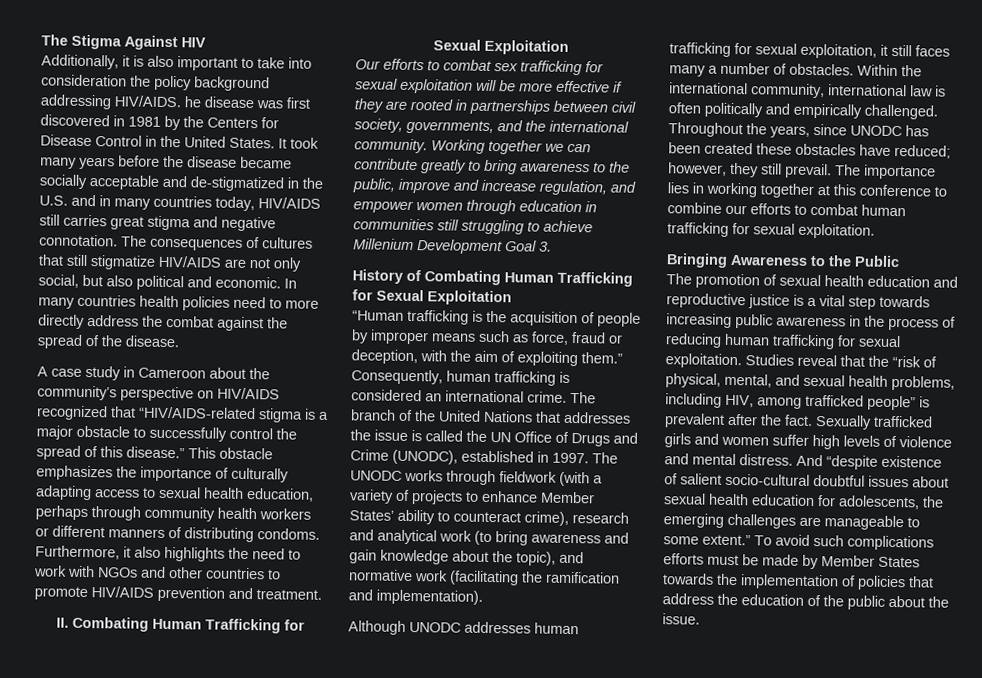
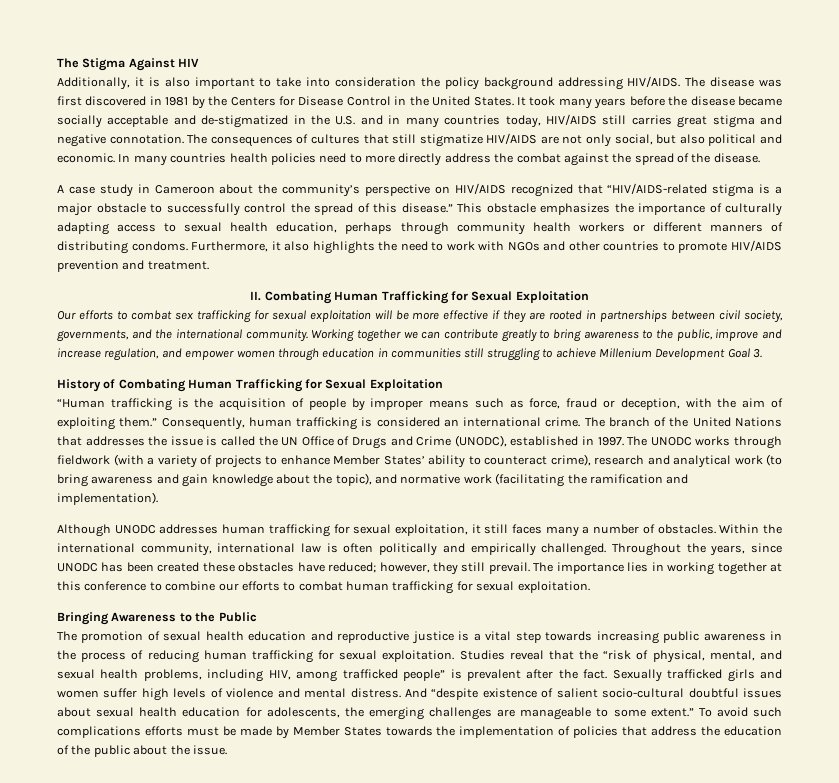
- Additionally, it is also important to take into consideration the policy background addressing HIV/AIDS. he disease was first discovered in 1981 by the Centers for Disease Control in the United States.
+ Additionally, it is also important to take into consideration the policy background addressing HIV/AIDS. The disease was first discovered in 1981 by the Centers for Disease Control in the United States.

